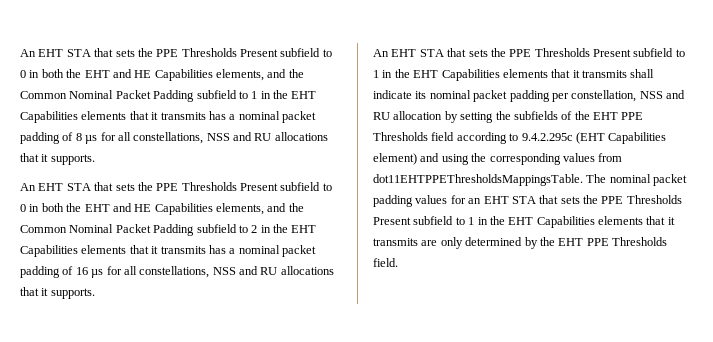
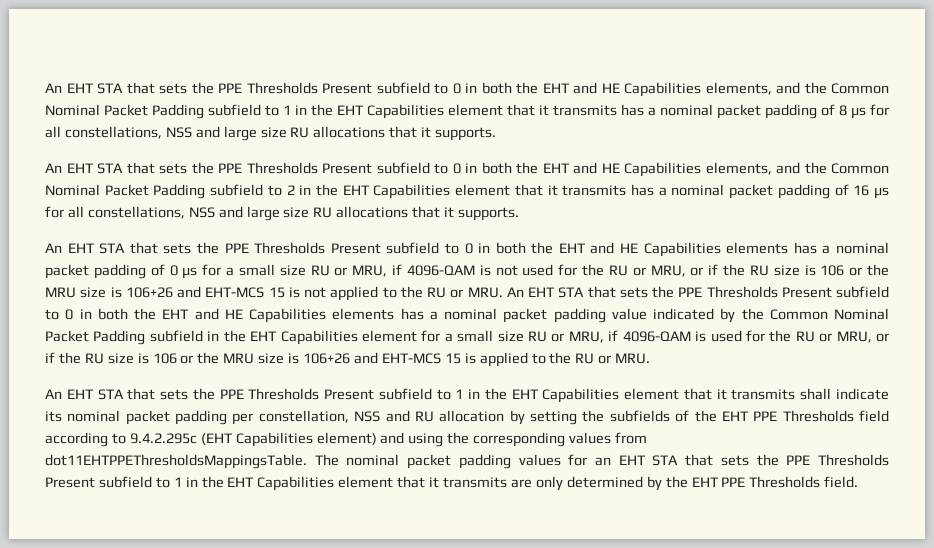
- An EHT STA that sets the PPE Thresholds Present subfield to 0 in both the EHT and HE Capabilities elements, and the Common Nominal Packet Padding subfield to 1 in the EHT Capabilities elements that it transmits has a nominal packet padding of 8 µs for all constellations, NSS and RU allocations that it supports.
+ An EHT STA that sets the PPE Thresholds Present subfield to 0 in both the EHT and HE Capabilities elements, and the Common Nominal Packet Padding subfield to 1 in the EHT Capabilities element that it transmits has a nominal packet padding of 8 µs for all constellations, NSS and large size RU allocations that it supports.
- An EHT STA that sets the PPE Thresholds Present subfield to 0 in both the EHT and HE Capabilities elements, and the Common Nominal Packet Padding subfield to 2 in the EHT Capabilities elements that it transmits has a nominal packet padding of 16 µs for all constellations, NSS and RU allocations that it supports.
+ An EHT STA that sets the PPE Thresholds Present subfield to 0 in both the EHT and HE Capabilities elements, and the Common Nominal Packet Padding subfield to 2 in the EHT Capabilities element that it transmits has a nominal packet padding of 16 µs for all constellations, NSS and large size RU allocations that it supports.
+ An EHT STA that sets the PPE Thresholds Present subfield to 0 in both the EHT and HE Capabilities elements has a nominal packet padding of 0 µs for a small size RU or MRU, if 4096-QAM is not used for the RU or MRU, or if the RU size is 106 or the MRU size is 106+26 and EHT-MCS 15 is not applied to the RU or MRU. An EHT STA that sets the PPE Thresholds Present subfield to 0 in both the EHT and HE Capabilities elements has a nominal packet padding value indicated by the Common Nominal Packet Padding subfield in the EHT Capabilities element for a small size RU or MRU, if 4096-QAM is used for the RU or MRU, or if the RU size is 106 or the MRU size is 106+26 and EHT-MCS 15 is applied to the RU or MRU.
- An EHT STA that sets the PPE Thresholds Present subfield to 1 in the EHT Capabilities elements that it transmits shall indicate its nominal packet padding per constellation, NSS and RU allocation by setting the subfields of the EHT PPE Thresholds field according to 9.4.2.295c (EHT Capabilities element) and using the corresponding values from dot11EHTPPEThresholdsMappingsTable.
+ An EHT STA that sets the PPE Thresholds Present subfield to 1 in the EHT Capabilities element that it transmits shall indicate its nominal packet padding per constellation, NSS and RU allocation by setting the subfields of the EHT PPE Thresholds field according to 9.4.2.295c (EHT Capabilities element) and using the corresponding values from dot11EHTPPEThresholdsMappingsTable.
- The nominal packet padding values for an EHT STA that sets the PPE Thresholds Present subfield to 1 in the EHT Capabilities elements that it transmits are only determined by the EHT PPE Thresholds field.
+ The nominal packet padding values for an EHT STA that sets the PPE Thresholds Present subfield to 1 in the EHT Capabilities element that it transmits are only determined by the EHT PPE Thresholds field.

